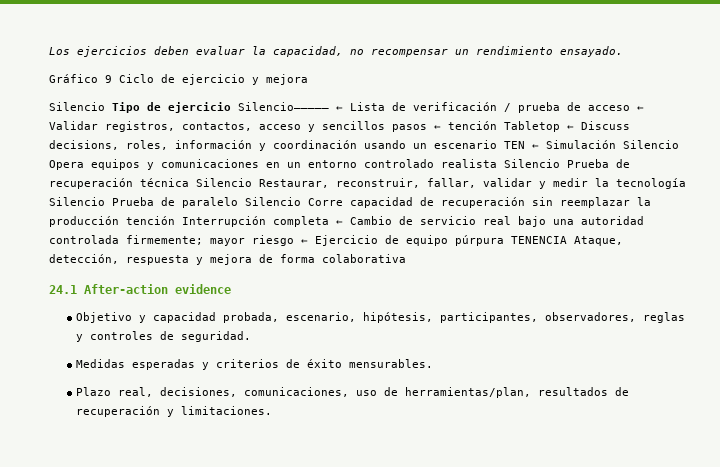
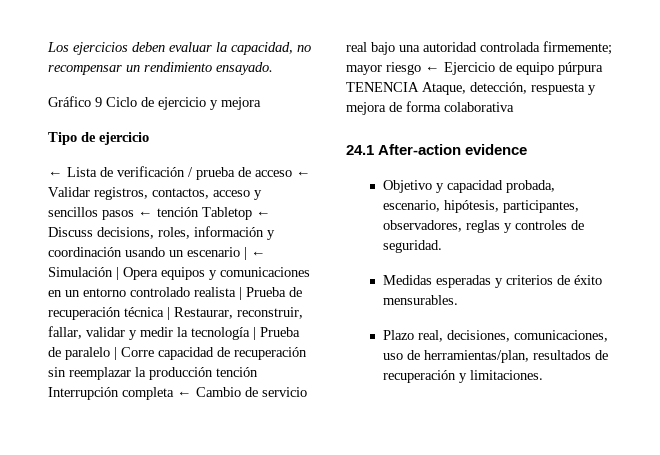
- Silencio Tipo de ejercicio Silencio————– ← Lista de verificación / prueba de acceso ← Validar registros, contactos, acceso y sencillos pasos ← tención Tabletop ← Discuss decisions, roles, información y coordinación usando un escenario TEN ← Simulación Silencio Opera equipos y comunicaciones en un entorno controlado realista Silencio Prueba de recuperación técnica Silencio Restaurar, reconstruir, fallar, validar y medir la tecnología Silencio Prueba de paralelo Silencio Corre capacidad de recuperación sin reemplazar la producción tención Interrupción completa ← Cambio de servicio real bajo una autoridad controlada firmemente;
+ Tipo de ejercicio
+ ← Lista de verificación / prueba de acceso ← Validar registros, contactos, acceso y sencillos pasos ← tención Tabletop ← Discuss decisions, roles, información y coordinación usando un escenario | ← Simulación | Opera equipos y comunicaciones en un entorno controlado realista | Prueba de recuperación técnica | Restaurar, reconstruir, fallar, validar y medir la tecnología | Prueba de paralelo | Corre capacidad de recuperación sin reemplazar la producción tención Interrupción completa ← Cambio de servicio real bajo una autoridad controlada firmemente;

